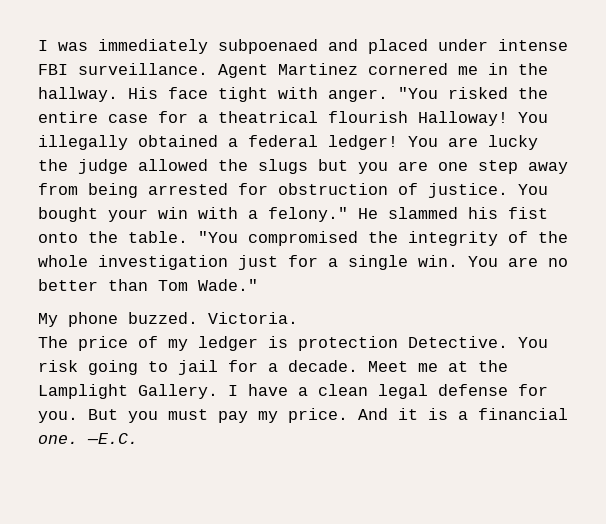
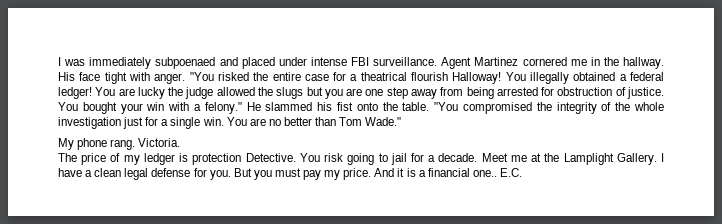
- My phone buzzed.
+ My phone rang.
- And it is a financial one. —E.C.
+ And it is a financial one.. E.C.

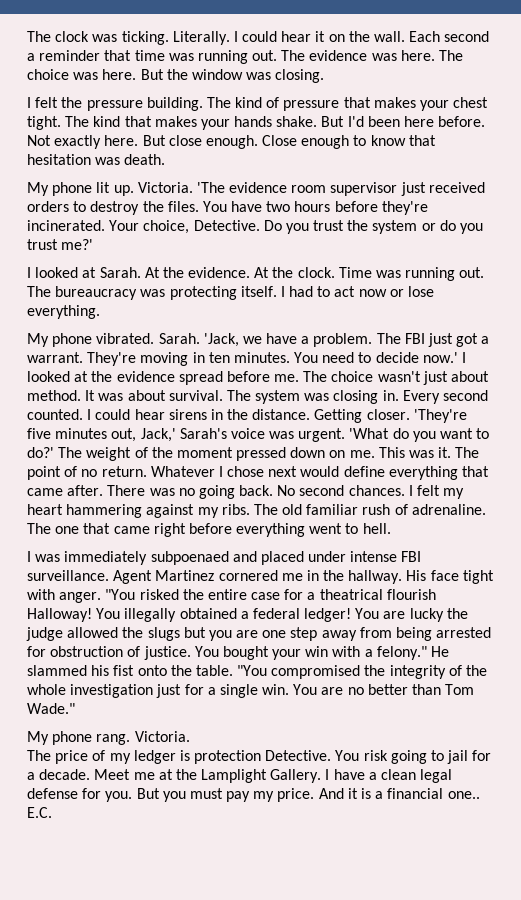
+ The clock was ticking. Literally. I could hear it on the wall. Each second a reminder that time was running out. The evidence was here. The choice was here. But the window was closing.
+ I felt the pressure building. The kind of pressure that makes your chest tight. The kind that makes your hands shake. But I'd been here before. Not exactly here. But close enough. Close enough to know that hesitation was death.
+ My phone lit up. Victoria. 'The evidence room supervisor just received orders to destroy the files. You have two hours before they're incinerated. Your choice, Detective. Do you trust the system or do you trust me?'
+ I looked at Sarah. At the evidence. At the clock. Time was running out. The bureaucracy was protecting itself. I had to act now or lose everything.
+ My phone vibrated. Sarah. 'Jack, we have a problem. The FBI just got a warrant. They're moving in ten minutes. You need to decide now.' I looked at the evidence spread before me. The choice wasn't just about method. It was about survival. The system was closing in. Every second counted. I could hear sirens in the distance. Getting closer. 'They're five minutes out, Jack,' Sarah's voice was urgent. 'What do you want to do?' The weight of the moment pressed down on me. This was it. The point of no return. Whatever I chose next would define everything that came after. There was no going back. No second chances. I felt my heart hammering against my ribs. The old familiar rush of adrenaline. The one that came right before everything went to hell.

